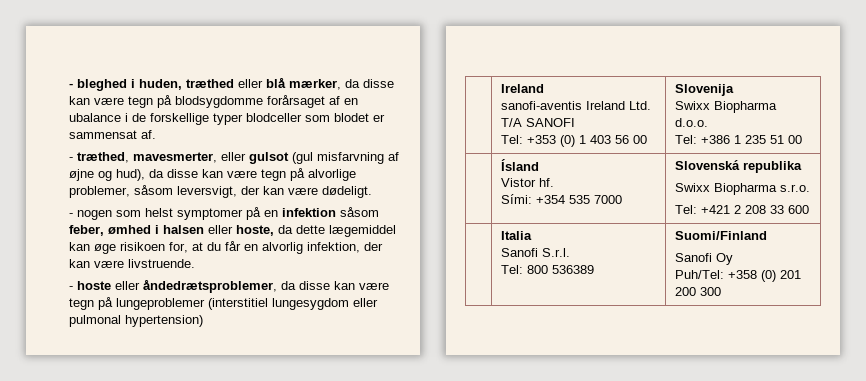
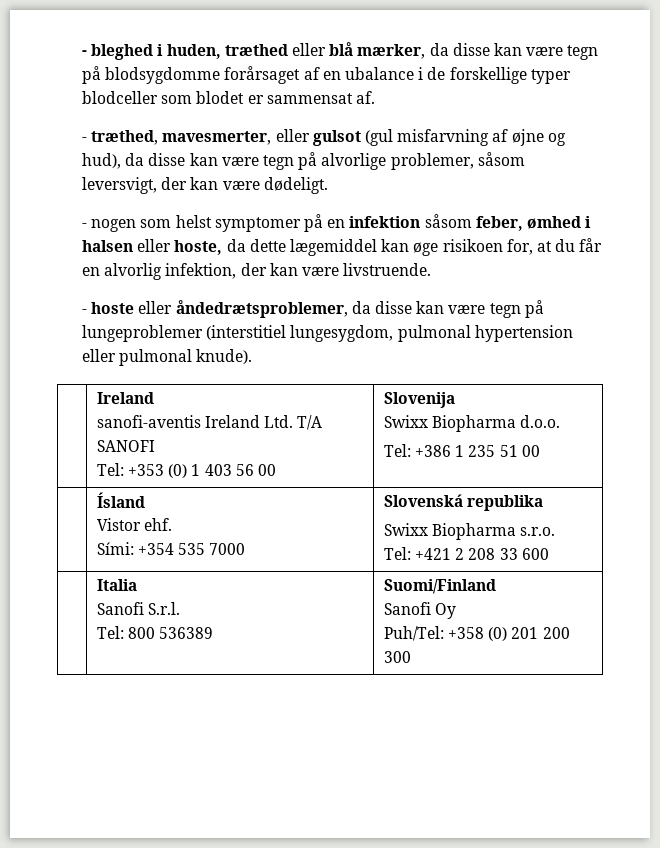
- - hoste eller åndedrætsproblemer, da disse kan være tegn på lungeproblemer (interstitiel lungesygdom eller pulmonal hypertension)
+ - hoste eller åndedrætsproblemer, da disse kan være tegn på lungeproblemer (interstitiel lungesygdom, pulmonal hypertension eller pulmonal knude).
  | Ísland
- Vistor hf.
+ Vistor ehf.

